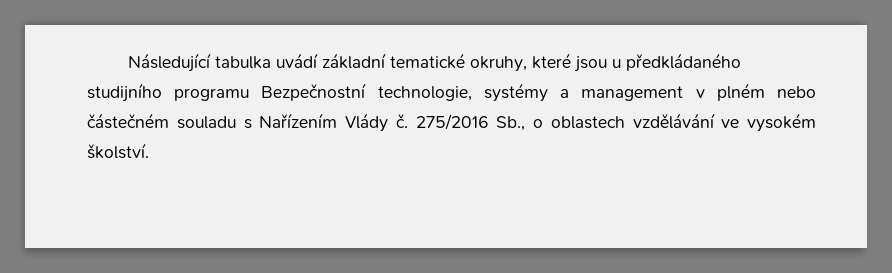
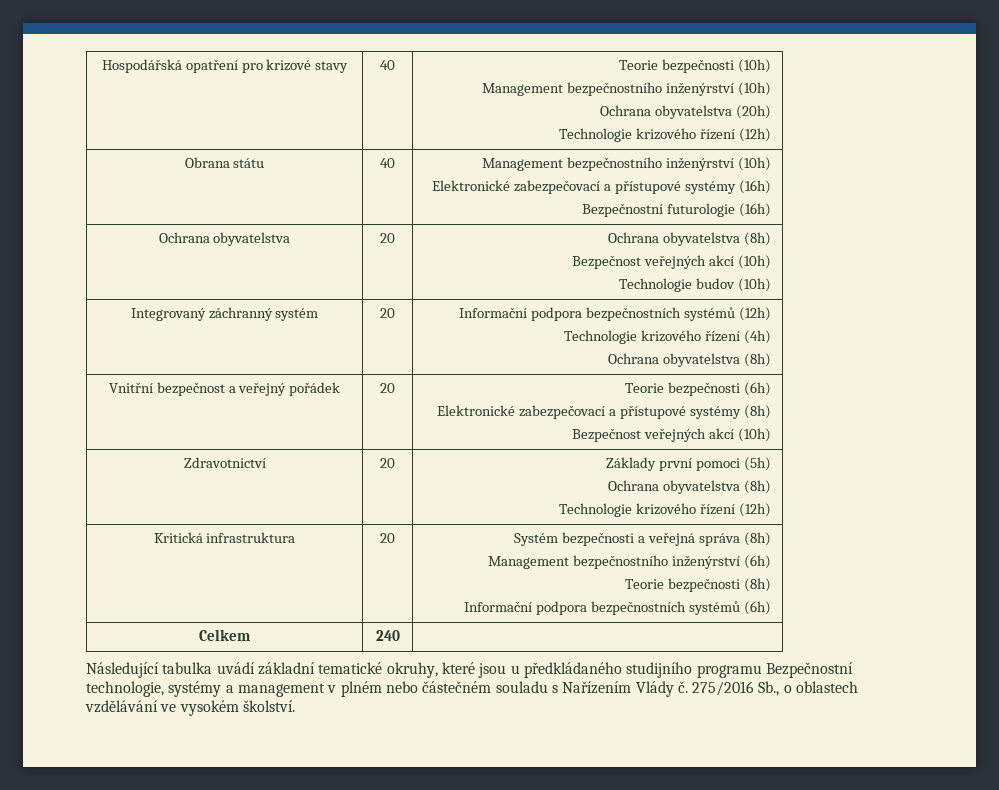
+ Hospodářská opatření pro krizové stavy | 40 | Teorie bezpečnosti (10h)
+ Management bezpečnostního inženýrství (10h)
+ Ochrana obyvatelstva (20h)
+ Technologie krizového řízení (12h)
+ Obrana státu | 40 | Management bezpečnostního inženýrství (10h)
+ Elektronické zabezpečovací a přístupové systémy (16h)
+ Bezpečnostní futurologie (16h)
+ Ochrana obyvatelstva | 20 | Ochrana obyvatelstva (8h)
+ Bezpečnost veřejných akcí (10h)
+ Technologie budov (10h)
+ Integrovaný záchranný systém | 20 | Informační podpora bezpečnostních systémů (12h)
+ Technologie krizového řízení (4h)
+ Ochrana obyvatelstva (8h)
+ Vnitřní bezpečnost a veřejný pořádek | 20 | Teorie bezpečnosti (6h)
+ Elektronické zabezpečovací a přístupové systémy (8h)
+ Bezpečnost veřejných akcí (10h)
+ Zdravotnictví | 20 | Základy první pomoci (5h)
+ Ochrana obyvatelstva (8h)
+ Technologie krizového řízení (12h)
+ Kritická infrastruktura | 20 | Systém bezpečnosti a veřejná správa (8h)
+ Management bezpečnostního inženýrství (6h)
+ Teorie bezpečnosti (8h)
+ Informační podpora bezpečnostních systémů (6h)
+ Celkem | 240 |

